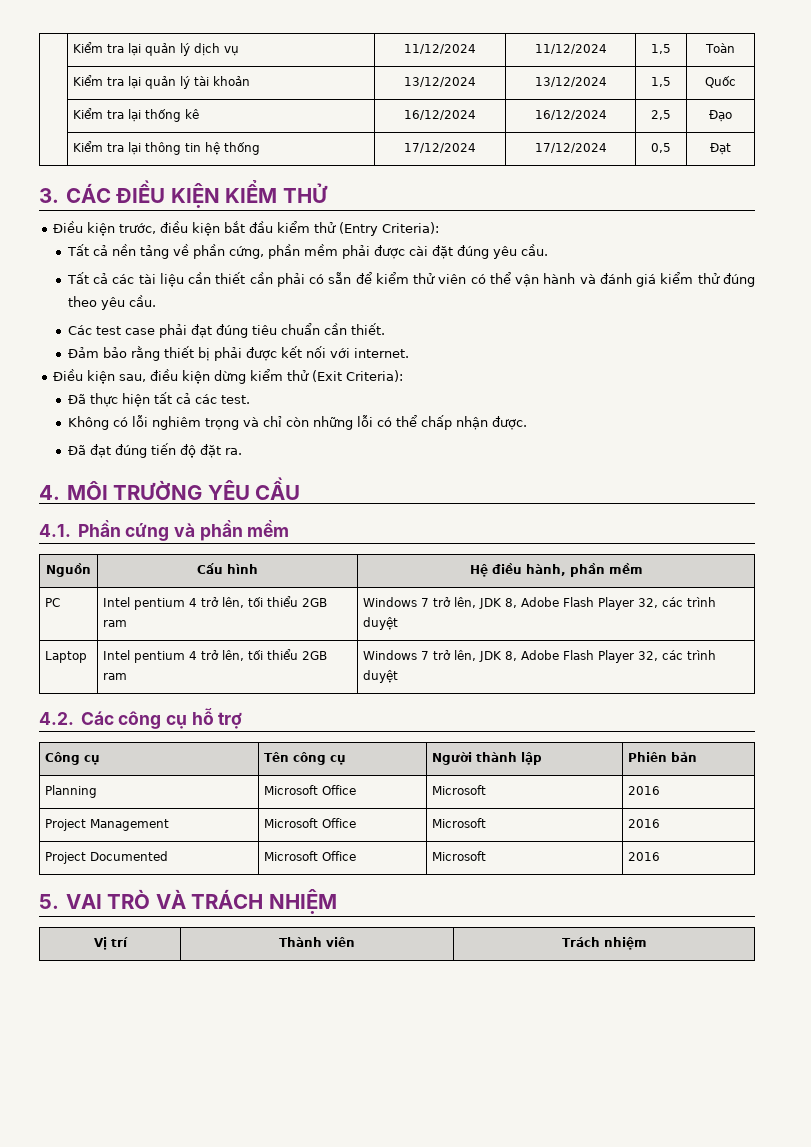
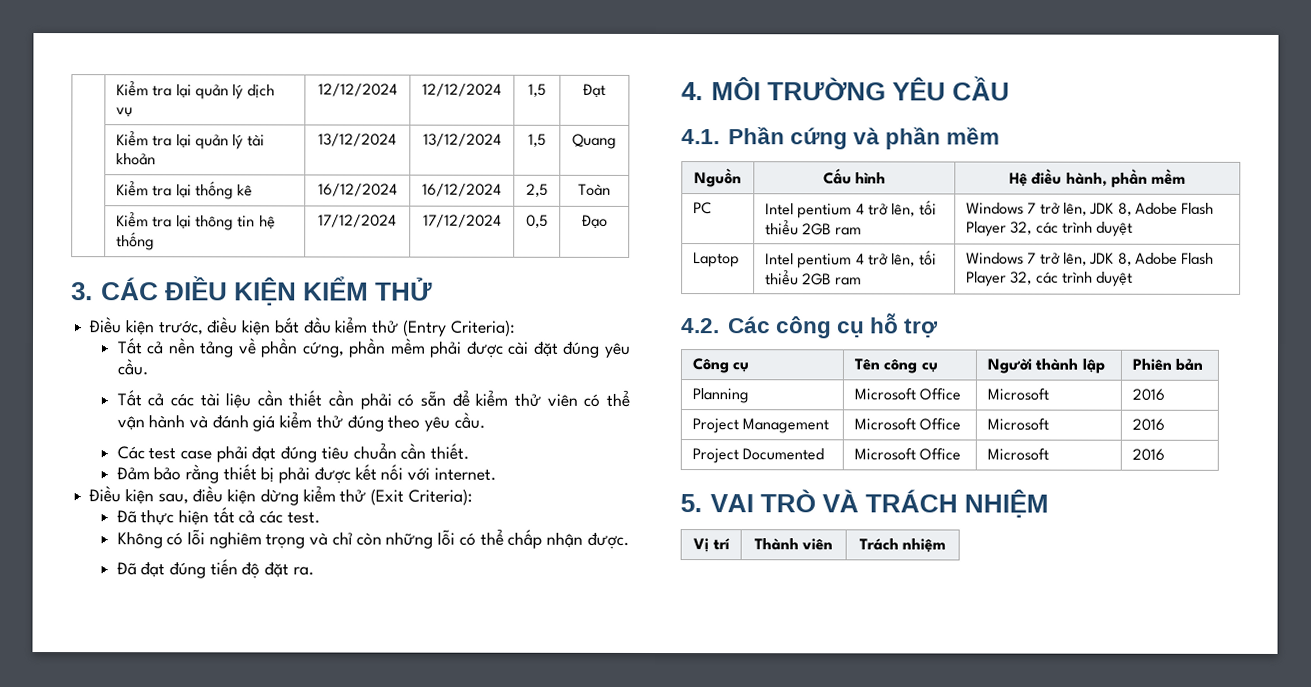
- | Kiểm tra lại quản lý dịch vụ | 11/12/2024 | 11/12/2024 | 1,5 | Toàn
+ | Kiểm tra lại quản lý dịch vụ | 12/12/2024 | 12/12/2024 | 1,5 | Đạt
- | Kiểm tra lại quản lý tài khoản | 13/12/2024 | 13/12/2024 | 1,5 | Quốc
+ | Kiểm tra lại quản lý tài khoản | 13/12/2024 | 13/12/2024 | 1,5 | Quang
- | Kiểm tra lại thống kê | 16/12/2024 | 16/12/2024 | 2,5 | Đạo
+ | Kiểm tra lại thống kê | 16/12/2024 | 16/12/2024 | 2,5 | Toàn
- | Kiểm tra lại thông tin hệ thống | 17/12/2024 | 17/12/2024 | 0,5 | Đạt
+ | Kiểm tra lại thông tin hệ thống | 17/12/2024 | 17/12/2024 | 0,5 | Đạo

